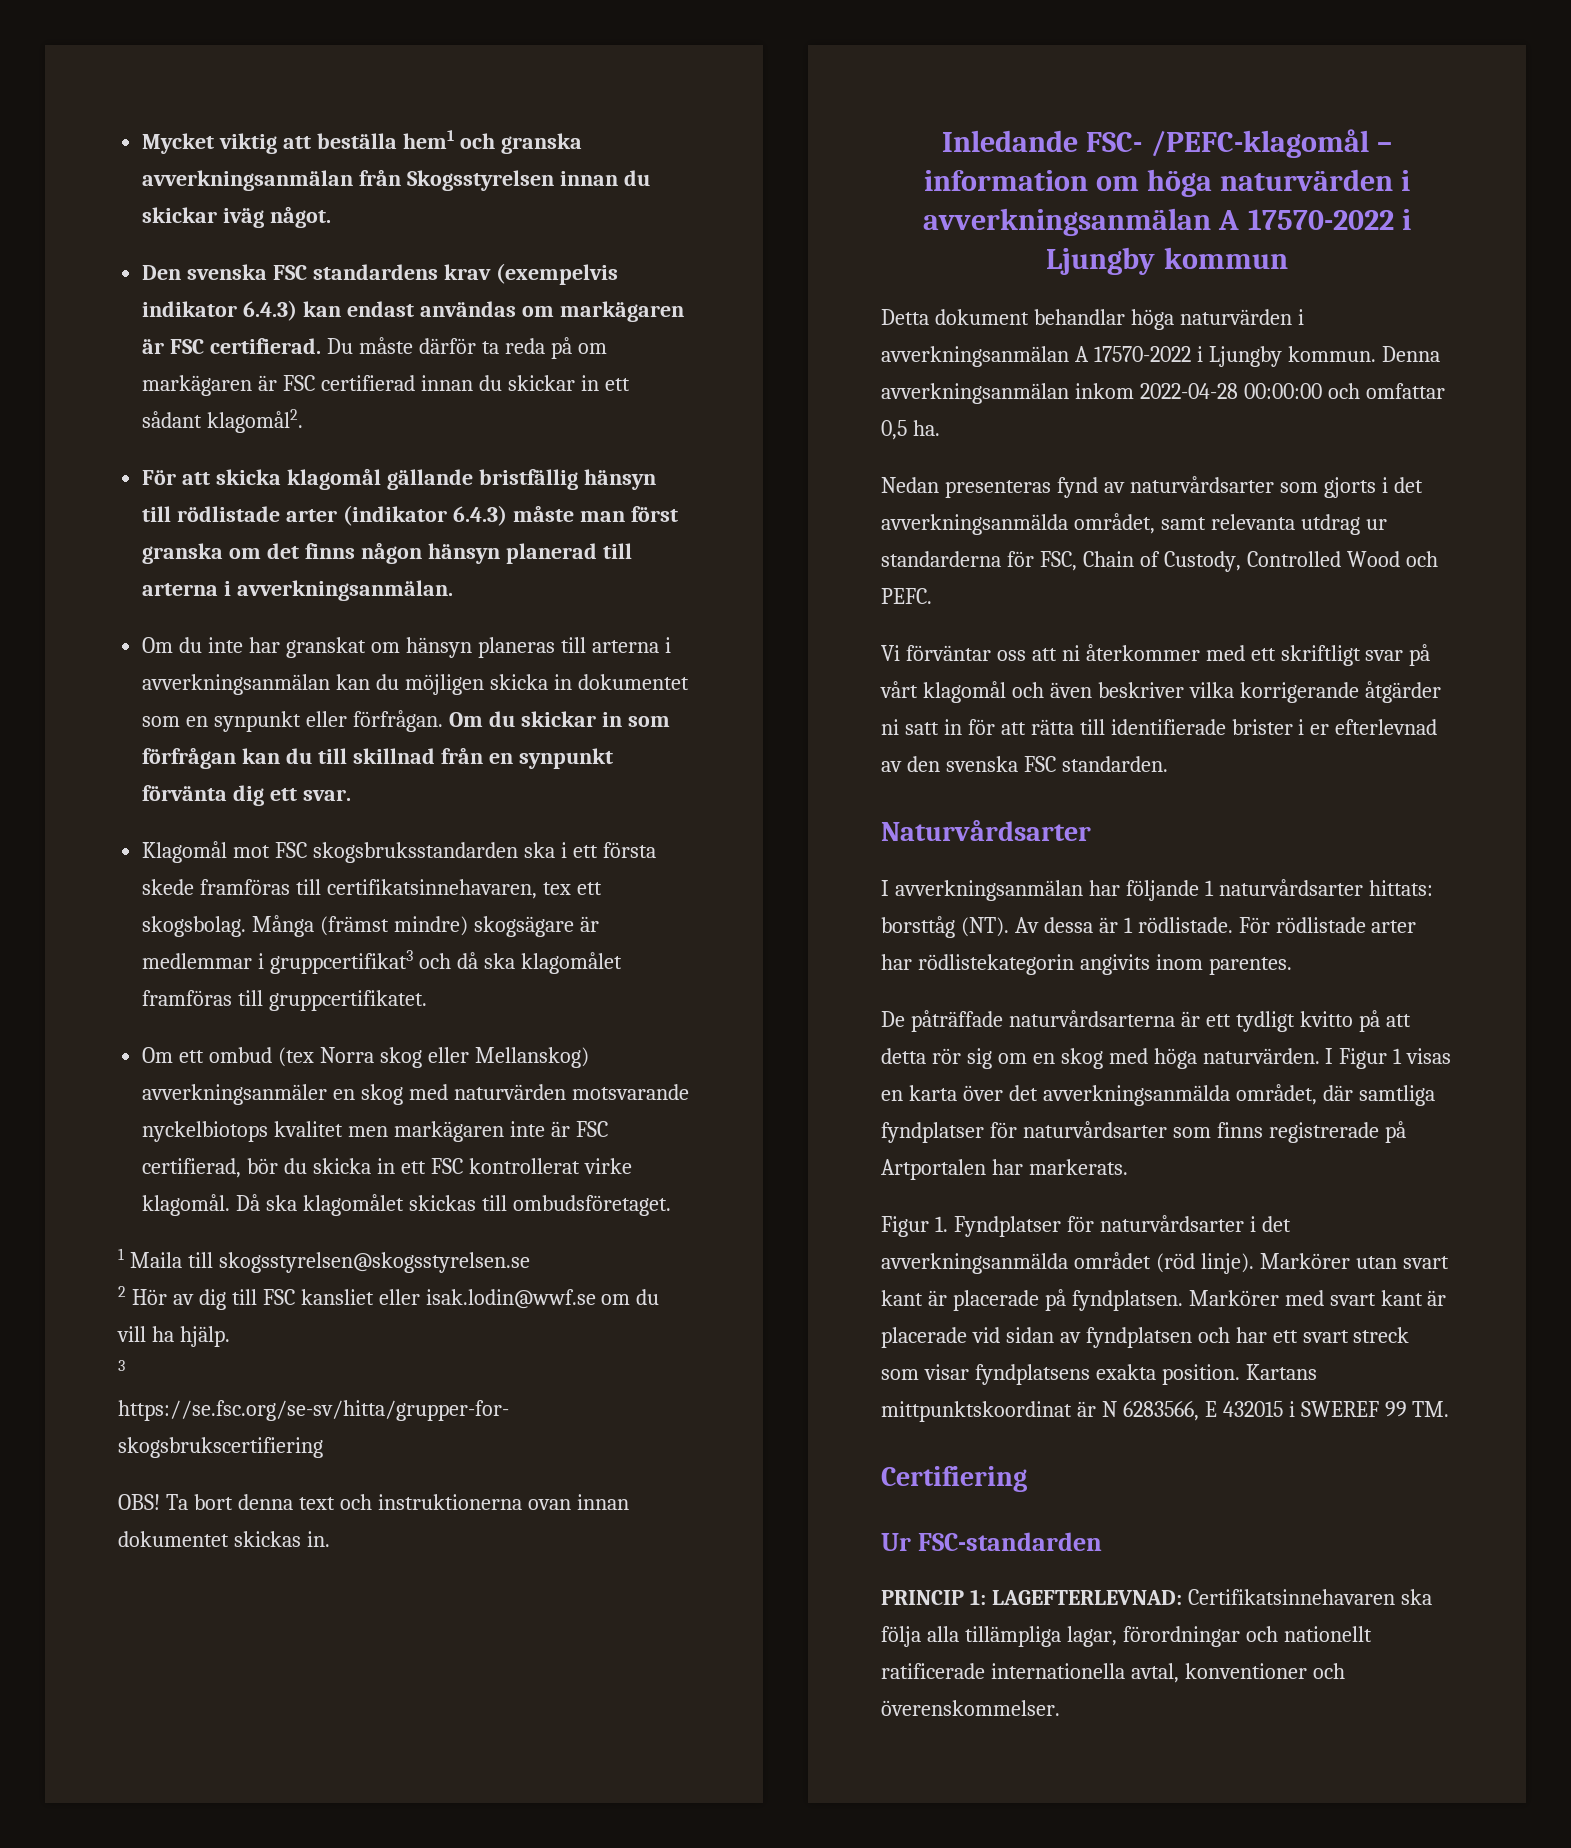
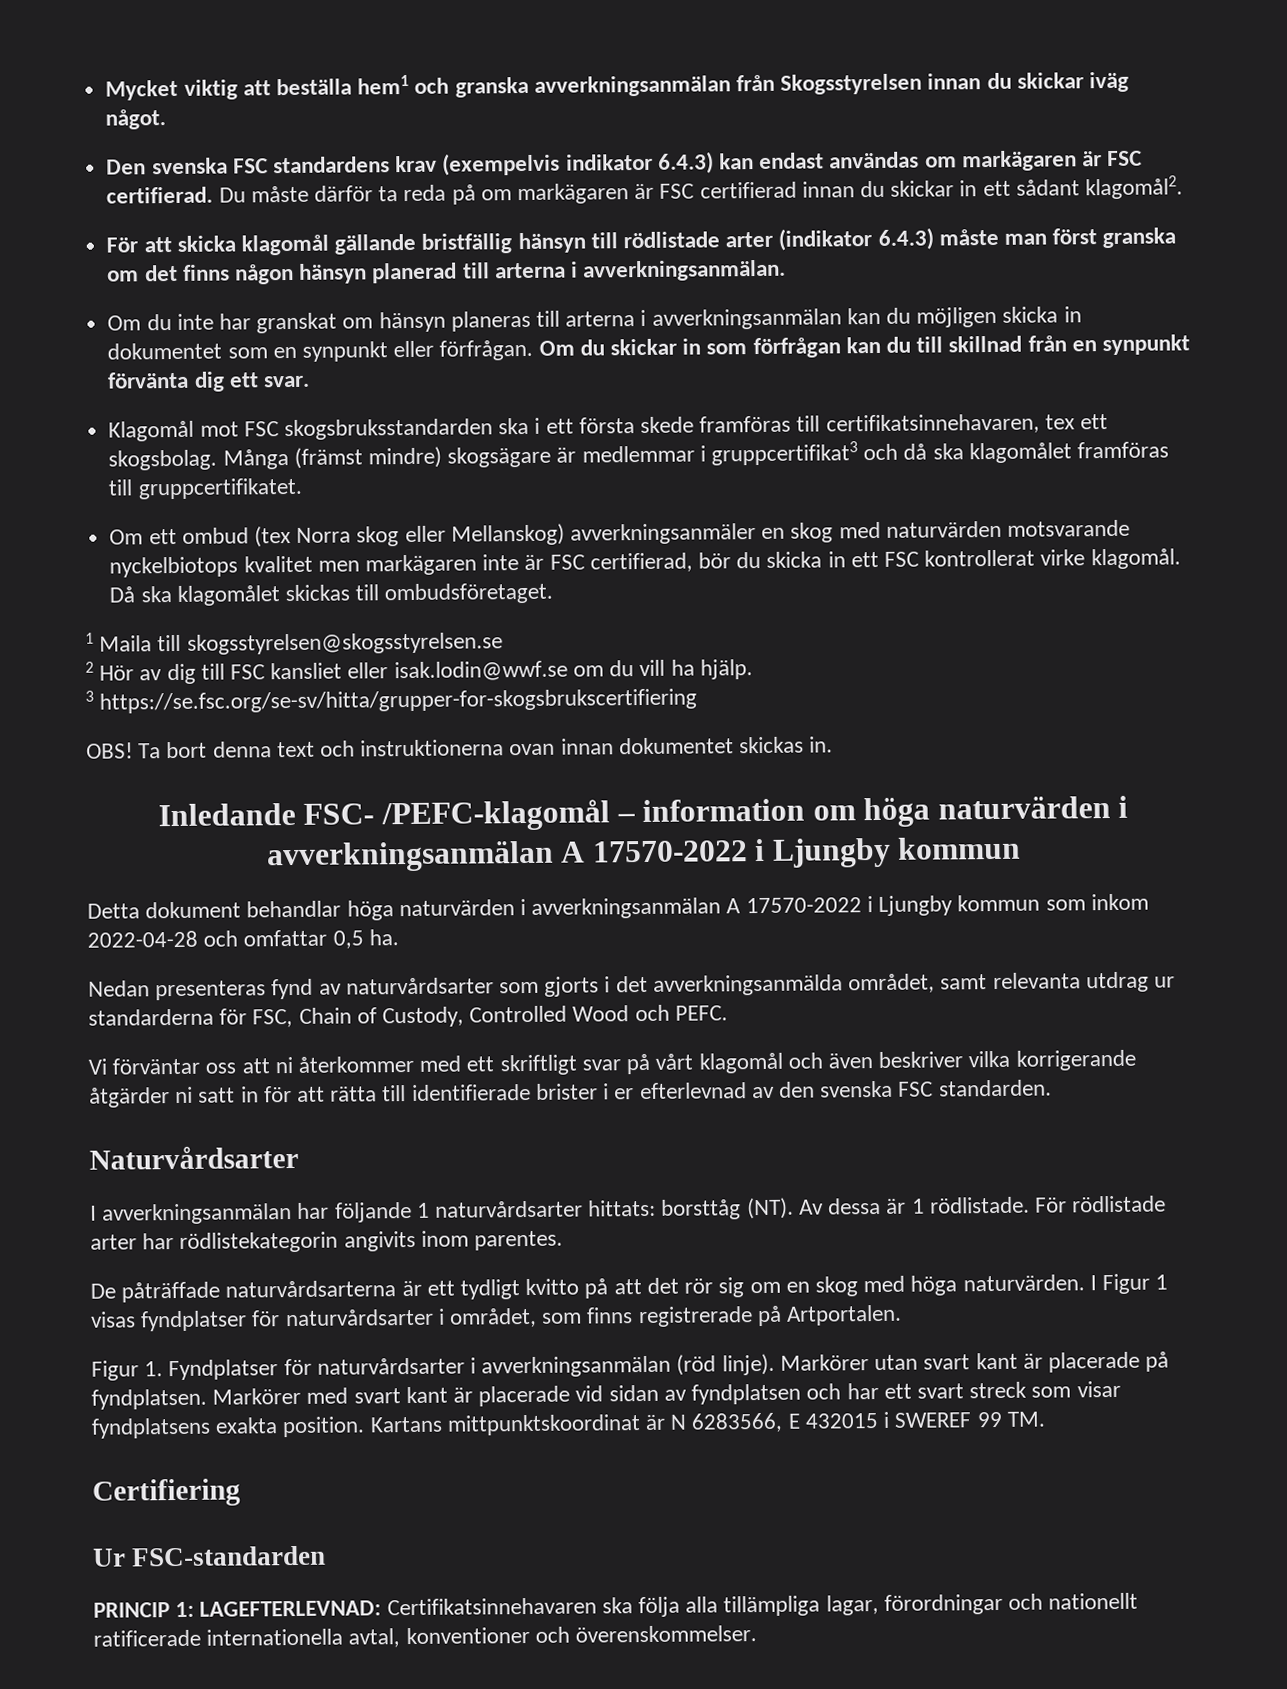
- Detta dokument behandlar höga naturvärden i avverkningsanmälan A 17570-2022 i Ljungby kommun. Denna avverkningsanmälan inkom 2022-04-28 00:00:00 och omfattar 0,5 ha.
+ Detta dokument behandlar höga naturvärden i avverkningsanmälan A 17570-2022 i Ljungby kommun som inkom 2022-04-28 och omfattar 0,5 ha.
- De påträffade naturvårdsarterna är ett tydligt kvitto på att detta rör sig om en skog med höga naturvärden.
+ De påträffade naturvårdsarterna är ett tydligt kvitto på att det rör sig om en skog med höga naturvärden.
- I Figur 1 visas en karta över det avverkningsanmälda området, där samtliga fyndplatser för naturvårdsarter som finns registrerade på Artportalen har markerats.
+ I Figur 1 visas fyndplatser för naturvårdsarter i området, som finns registrerade på Artportalen.
- Figur 1. Fyndplatser för naturvårdsarter i det avverkningsanmälda området (röd linje).
+ Figur 1. Fyndplatser för naturvårdsarter i avverkningsanmälan (röd linje).

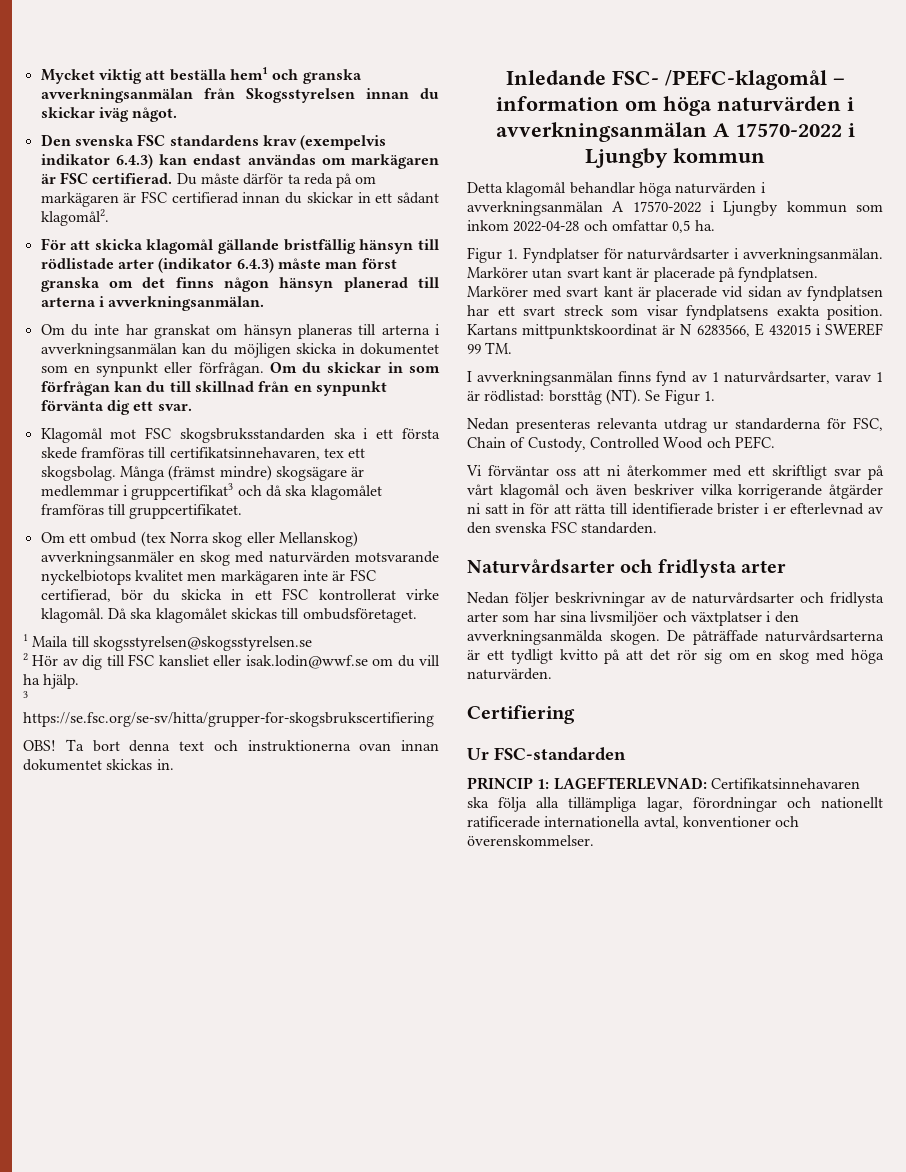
- Detta dokument behandlar höga naturvärden i avverkningsanmälan A 17570-2022 i Ljungby kommun som inkom 2022-04-28 och omfattar 0,5 ha.
+ Detta klagomål behandlar höga naturvärden i avverkningsanmälan A 17570-2022 i Ljungby kommun som inkom 2022-04-28 och omfattar 0,5 ha.
- Nedan presenteras fynd av naturvårdsarter som gjorts i det avverkningsanmälda området, samt relevanta utdrag ur standarderna för FSC, Chain of Custody, Controlled Wood och PEFC.
+ Figur 1. Fyndplatser för naturvårdsarter i avverkningsanmälan. Markörer utan svart kant är placerade på fyndplatsen. Markörer med svart kant är placerade vid sidan av fyndplatsen har ett svart streck som visar fyndplatsens exakta position. Kartans mittpunktskoordinat är N 6283566, E 432015 i SWEREF 99 TM.
+ I avverkningsanmälan finns fynd av 1 naturvårdsarter, varav 1 är rödlistad: borsttåg (NT). Se Figur 1.
+ Nedan presenteras relevanta utdrag ur standarderna för FSC, Chain of Custody, Controlled Wood och PEFC.
- Naturvårdsarter
- I avverkningsanmälan har följande 1 naturvårdsarter hittats: borsttåg (NT). Av dessa är 1 rödlistade. För rödlistade arter har rödlistekategorin angivits inom parentes.
- De påträffade naturvårdsarterna är ett tydligt kvitto på att det rör sig om en skog med höga naturvärden. I Figur 1 visas fyndplatser för naturvårdsarter i området, som finns registrerade på Artportalen.
- Figur 1. Fyndplatser för naturvårdsarter i avverkningsanmälan (röd linje). Markörer utan svart kant är placerade på fyndplatsen. Markörer med svart kant är placerade vid sidan av fyndplatsen och har ett svart streck som visar fyndplatsens exakta position. Kartans mittpunktskoordinat är N 6283566, E 432015 i SWEREF 99 TM.
+ Naturvårdsarter och fridlysta arter
+ Nedan följer beskrivningar av de naturvårdsarter och fridlysta arter som har sina livsmiljöer och växtplatser i den avverkningsanmälda skogen. De påträffade naturvårdsarterna är ett tydligt kvitto på att det rör sig om en skog med höga naturvärden.

